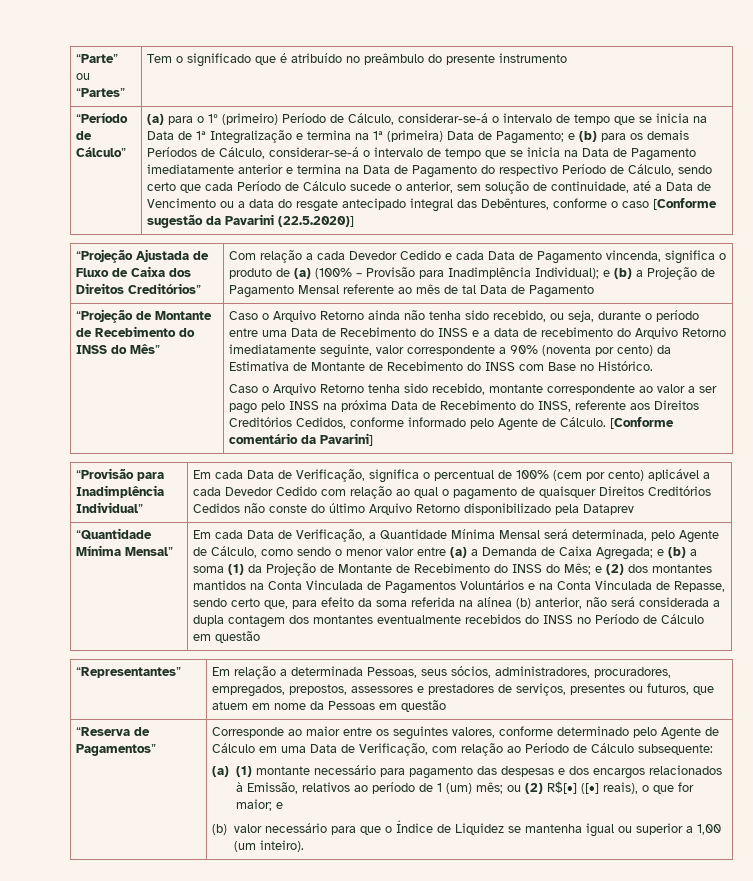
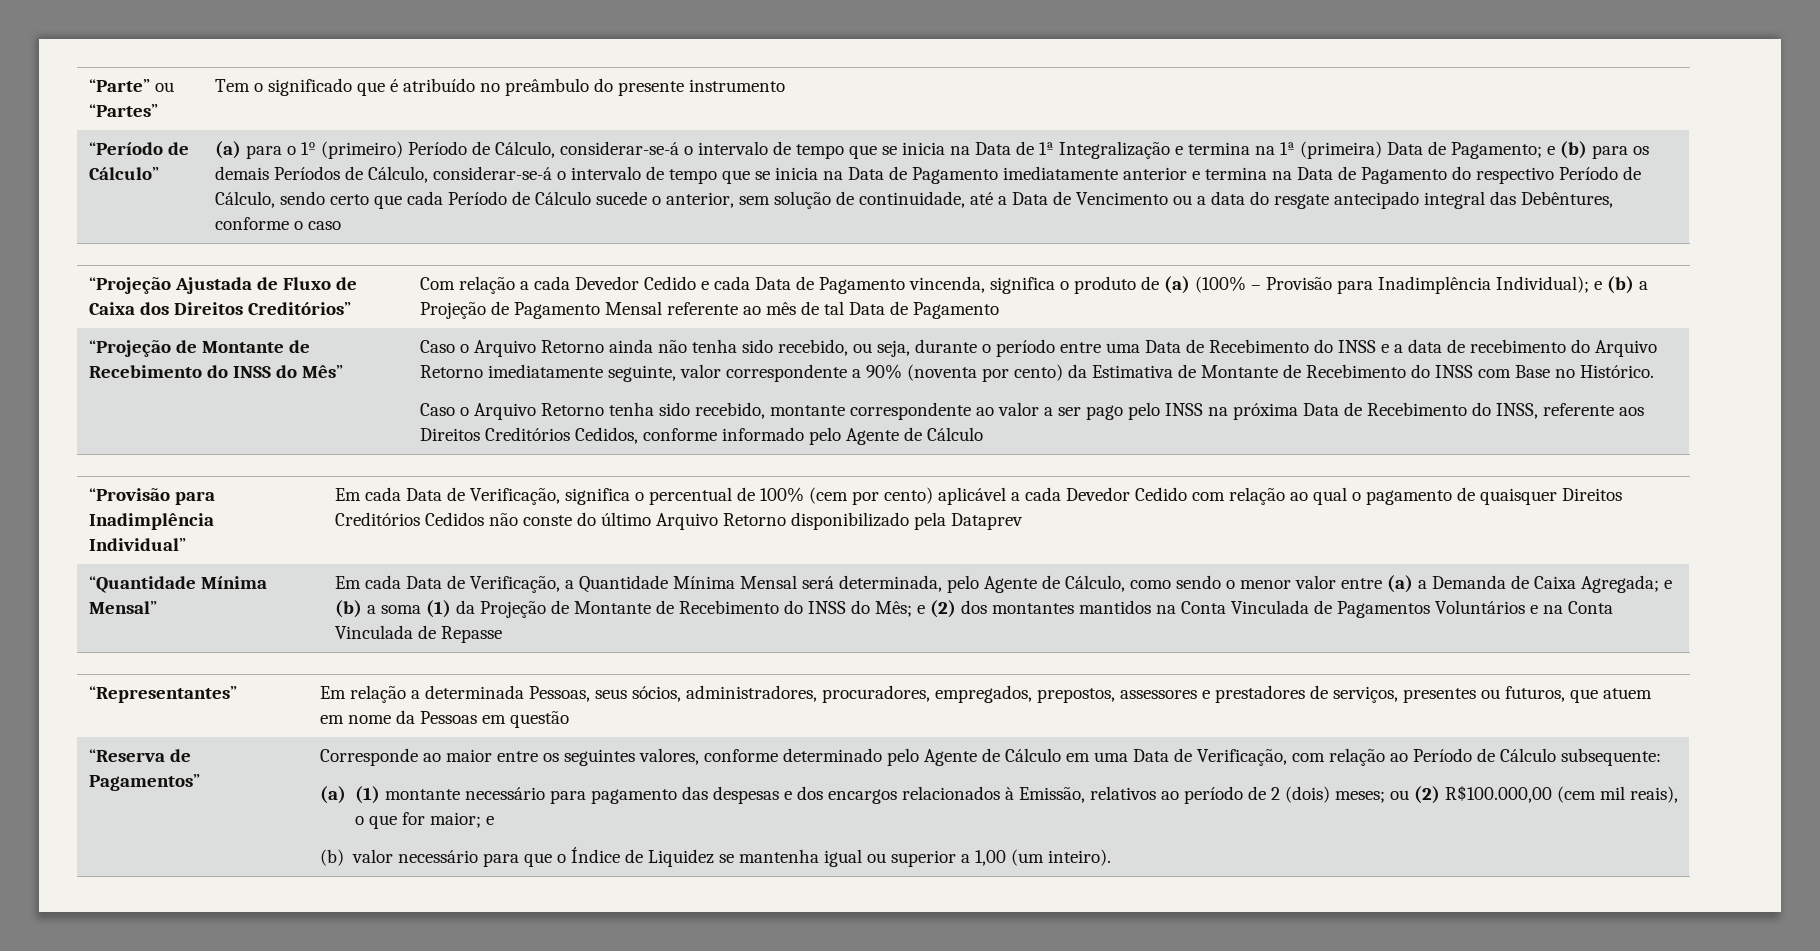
- e (b) para os demais Períodos de Cálculo, considerar-se-á o intervalo de tempo que se inicia na Data de Pagamento imediatamente anterior e termina na Data de Pagamento do respectivo Período de Cálculo, sendo certo que cada Período de Cálculo sucede o anterior, sem solução de continuidade, até a Data de Vencimento ou a data do resgate antecipado integral das Debêntures, conforme o caso [Conforme sugestão da Pavarini (22.5.2020)]
+ e (b) para os demais Períodos de Cálculo, considerar-se-á o intervalo de tempo que se inicia na Data de Pagamento imediatamente anterior e termina na Data de Pagamento do respectivo Período de Cálculo, sendo certo que cada Período de Cálculo sucede o anterior, sem solução de continuidade, até a Data de Vencimento ou a data do resgate antecipado integral das Debêntures, conforme o caso
- Caso o Arquivo Retorno tenha sido recebido, montante correspondente ao valor a ser pago pelo INSS na próxima Data de Recebimento do INSS, referente aos Direitos Creditórios Cedidos, conforme informado pelo Agente de Cálculo. [Conforme comentário da Pavarini]
+ Caso o Arquivo Retorno tenha sido recebido, montante correspondente ao valor a ser pago pelo INSS na próxima Data de Recebimento do INSS, referente aos Direitos Creditórios Cedidos, conforme informado pelo Agente de Cálculo
- Em cada Data de Verificação, a Quantidade Mínima Mensal será determinada, pelo Agente de Cálculo, como sendo o menor valor entre (a) a Demanda de Caixa Agregada; e (b) a soma (1) da Projeção de Montante de Recebimento do INSS do Mês; e (2) dos montantes mantidos na Conta Vinculada de Pagamentos Voluntários e na Conta Vinculada de Repasse, sendo certo que, para efeito da soma referida na alínea (b) anterior, não será considerada a dupla contagem dos montantes eventualmente recebidos do INSS no Período de Cálculo em questão
+ Em cada Data de Verificação, a Quantidade Mínima Mensal será determinada, pelo Agente de Cálculo, como sendo o menor valor entre (a) a Demanda de Caixa Agregada; e (b) a soma (1) da Projeção de Montante de Recebimento do INSS do Mês; e (2) dos montantes mantidos na Conta Vinculada de Pagamentos Voluntários e na Conta Vinculada de Repasse
- (a) (1) montante necessário para pagamento das despesas e dos encargos relacionados à Emissão, relativos ao período de 1 (um) mês; ou (2) R$[•] ([•] reais), o que for maior; e
+ (a) (1) montante necessário para pagamento das despesas e dos encargos relacionados à Emissão, relativos ao período de 2 (dois) meses; ou (2) R$100.000,00 (cem mil reais), o que for maior; e

